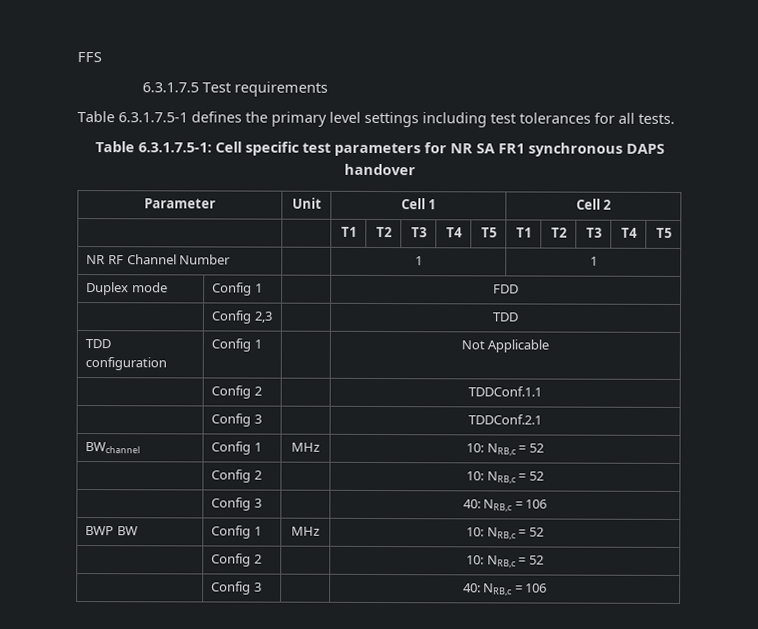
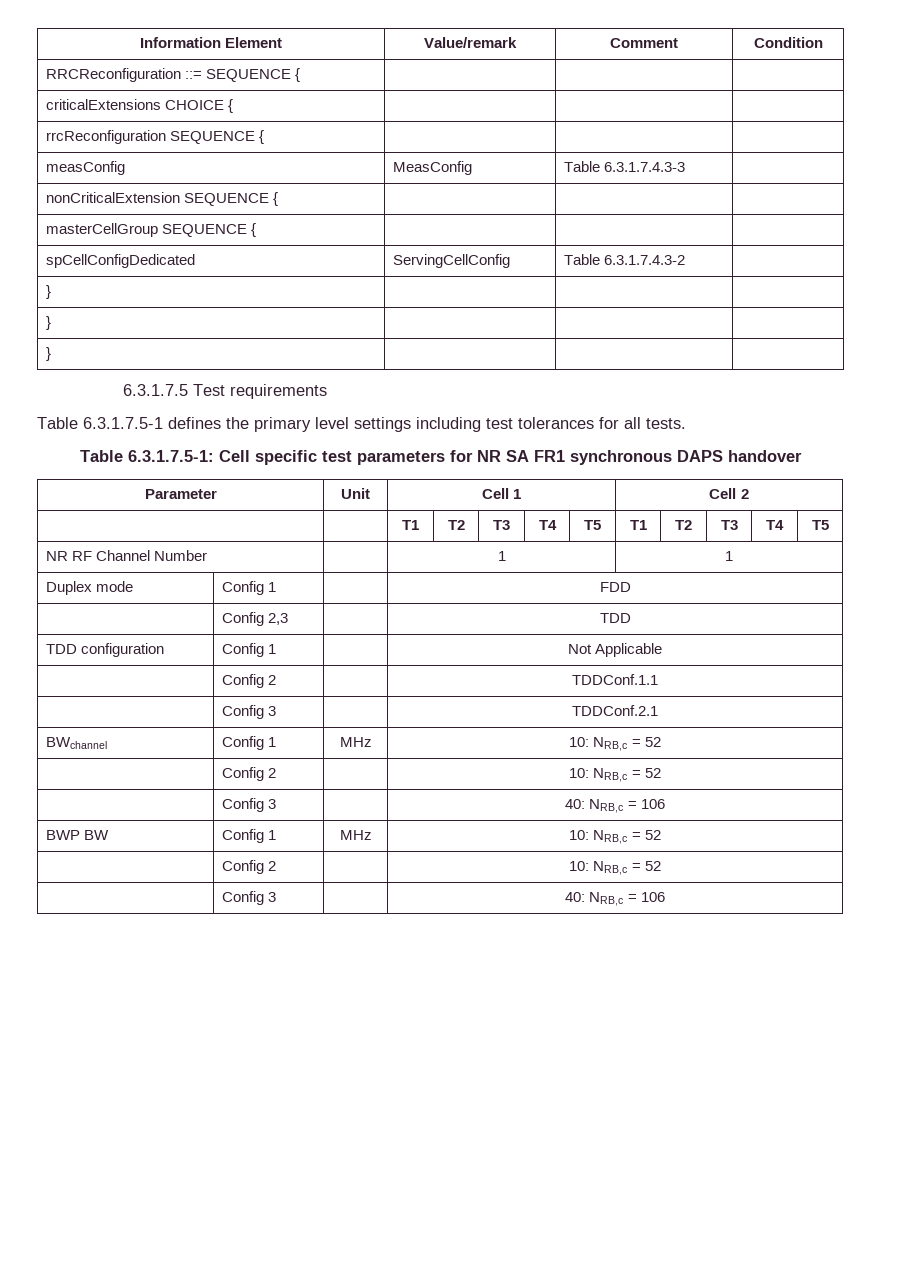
- FFS
+ Information Element | Value/remark | Comment | Condition
+ RRCReconfiguration ::= SEQUENCE { | | |
+ criticalExtensions CHOICE { | | |
+ rrcReconfiguration SEQUENCE { | | |
+ measConfig | MeasConfig | Table 6.3.1.7.4.3-3 |
+ nonCriticalExtension SEQUENCE { | | |
+ masterCellGroup SEQUENCE { | | |
+ spCellConfigDedicated | ServingCellConfig | Table 6.3.1.7.4.3-2 |
+ } | | |
+ } | | |
+ } | | |

